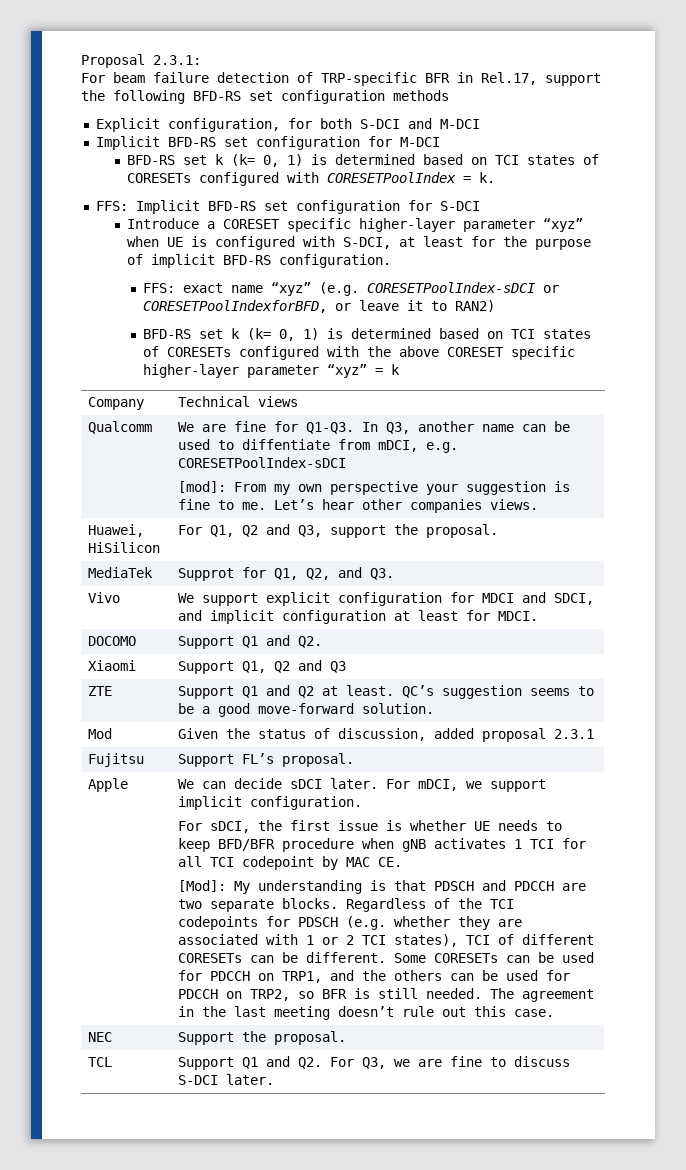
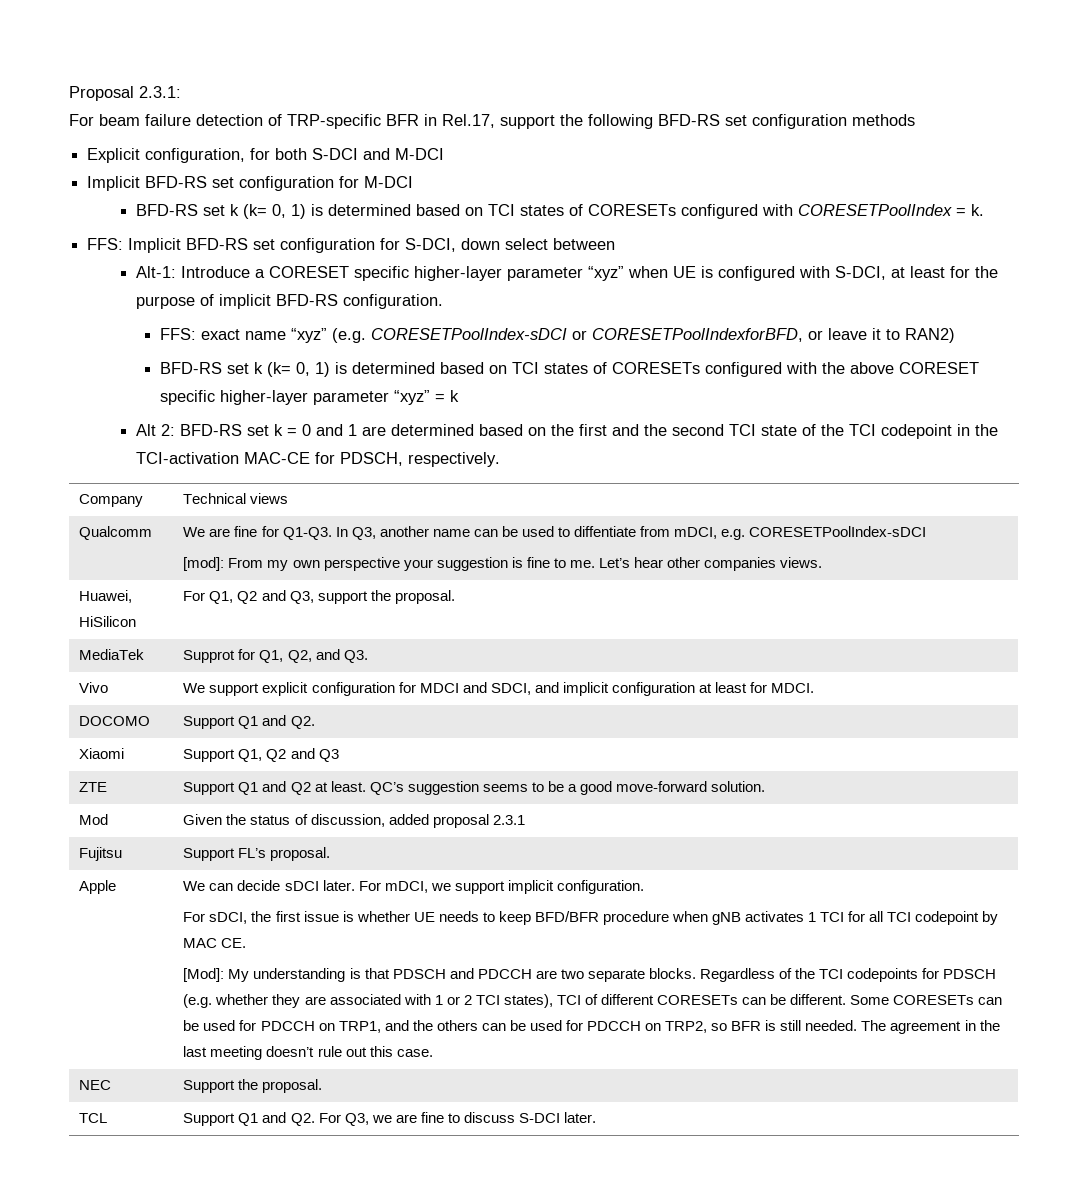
- FFS: Implicit BFD-RS set configuration for S-DCI
- Introduce a CORESET specific higher-layer parameter “xyz” when UE is configured with S-DCI, at least for the purpose of implicit BFD-RS configuration.
+ FFS: Implicit BFD-RS set configuration for S-DCI, down select between
+ Alt-1: Introduce a CORESET specific higher-layer parameter “xyz” when UE is configured with S-DCI, at least for the purpose of implicit BFD-RS configuration.
+ Alt 2: BFD-RS set k = 0 and 1 are determined based on the first and the second TCI state of the TCI codepoint in the TCI-activation MAC-CE for PDSCH, respectively.

